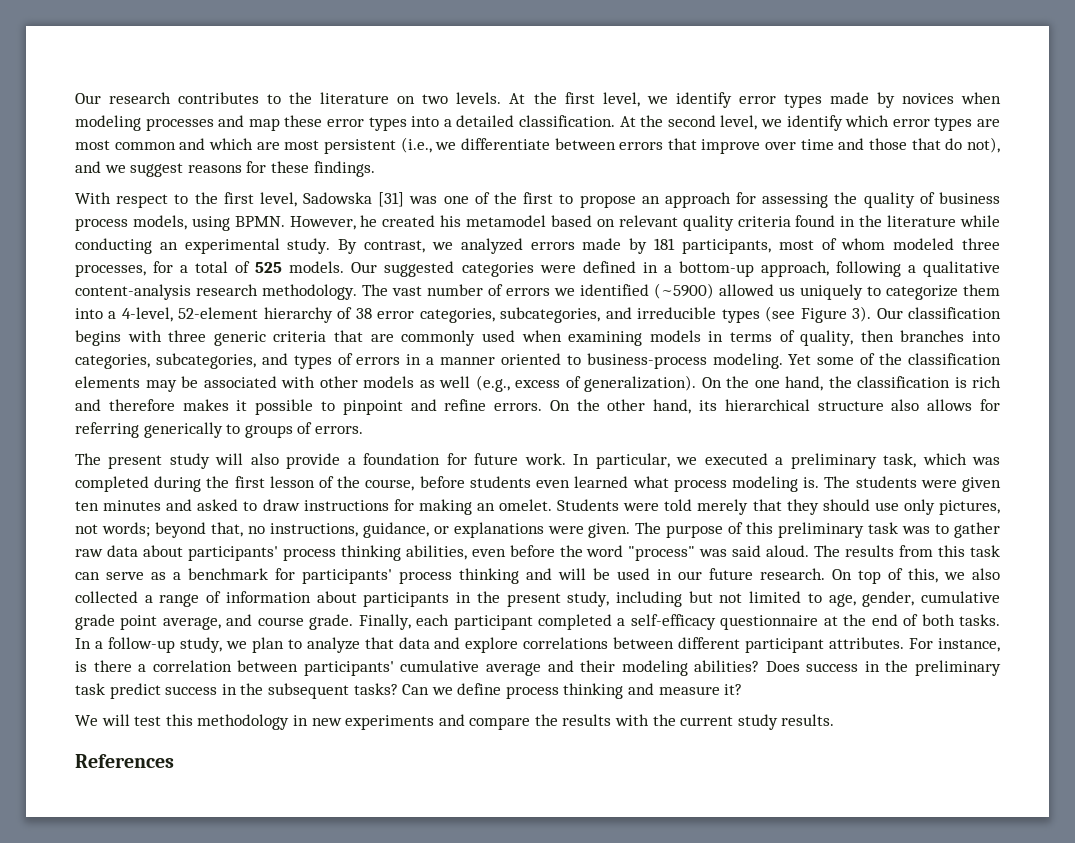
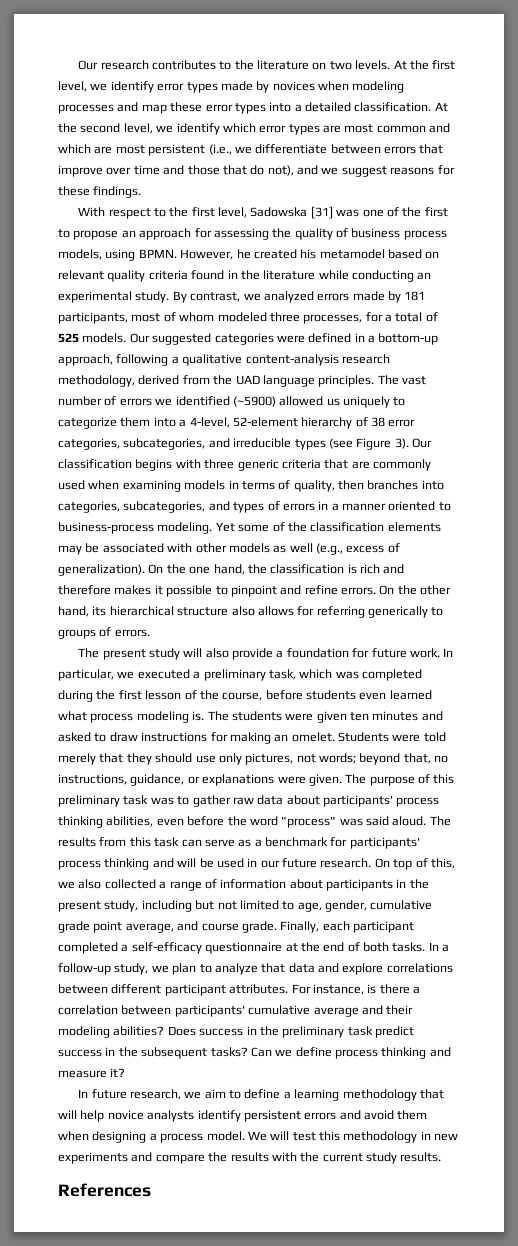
- Our suggested categories were defined in a bottom-up approach, following a qualitative content-analysis research methodology.
+ Our suggested categories were defined in a bottom-up approach, following a qualitative content-analysis research methodology, derived from the UAD language principles.
+ In future research, we aim to define a learning methodology that will help novice analysts identify persistent errors and avoid them when designing a process model.

